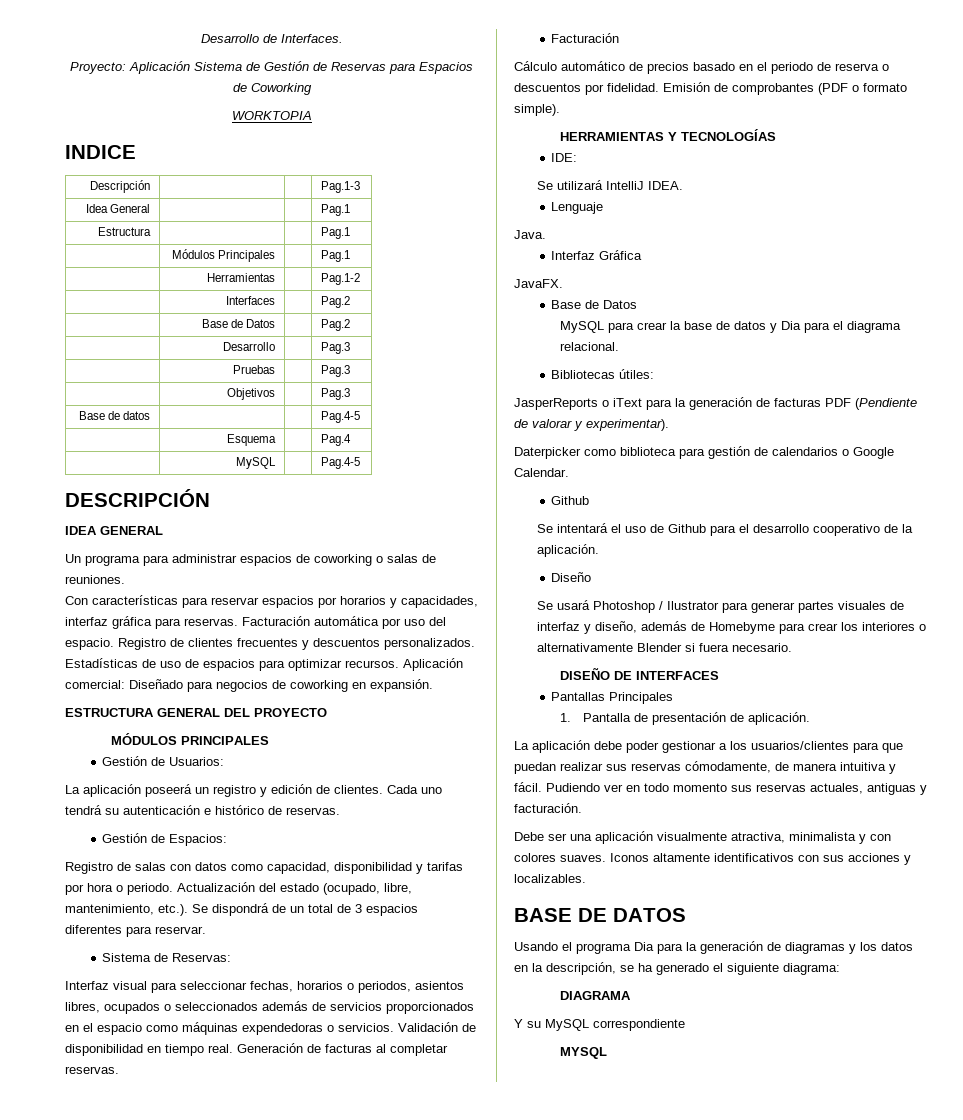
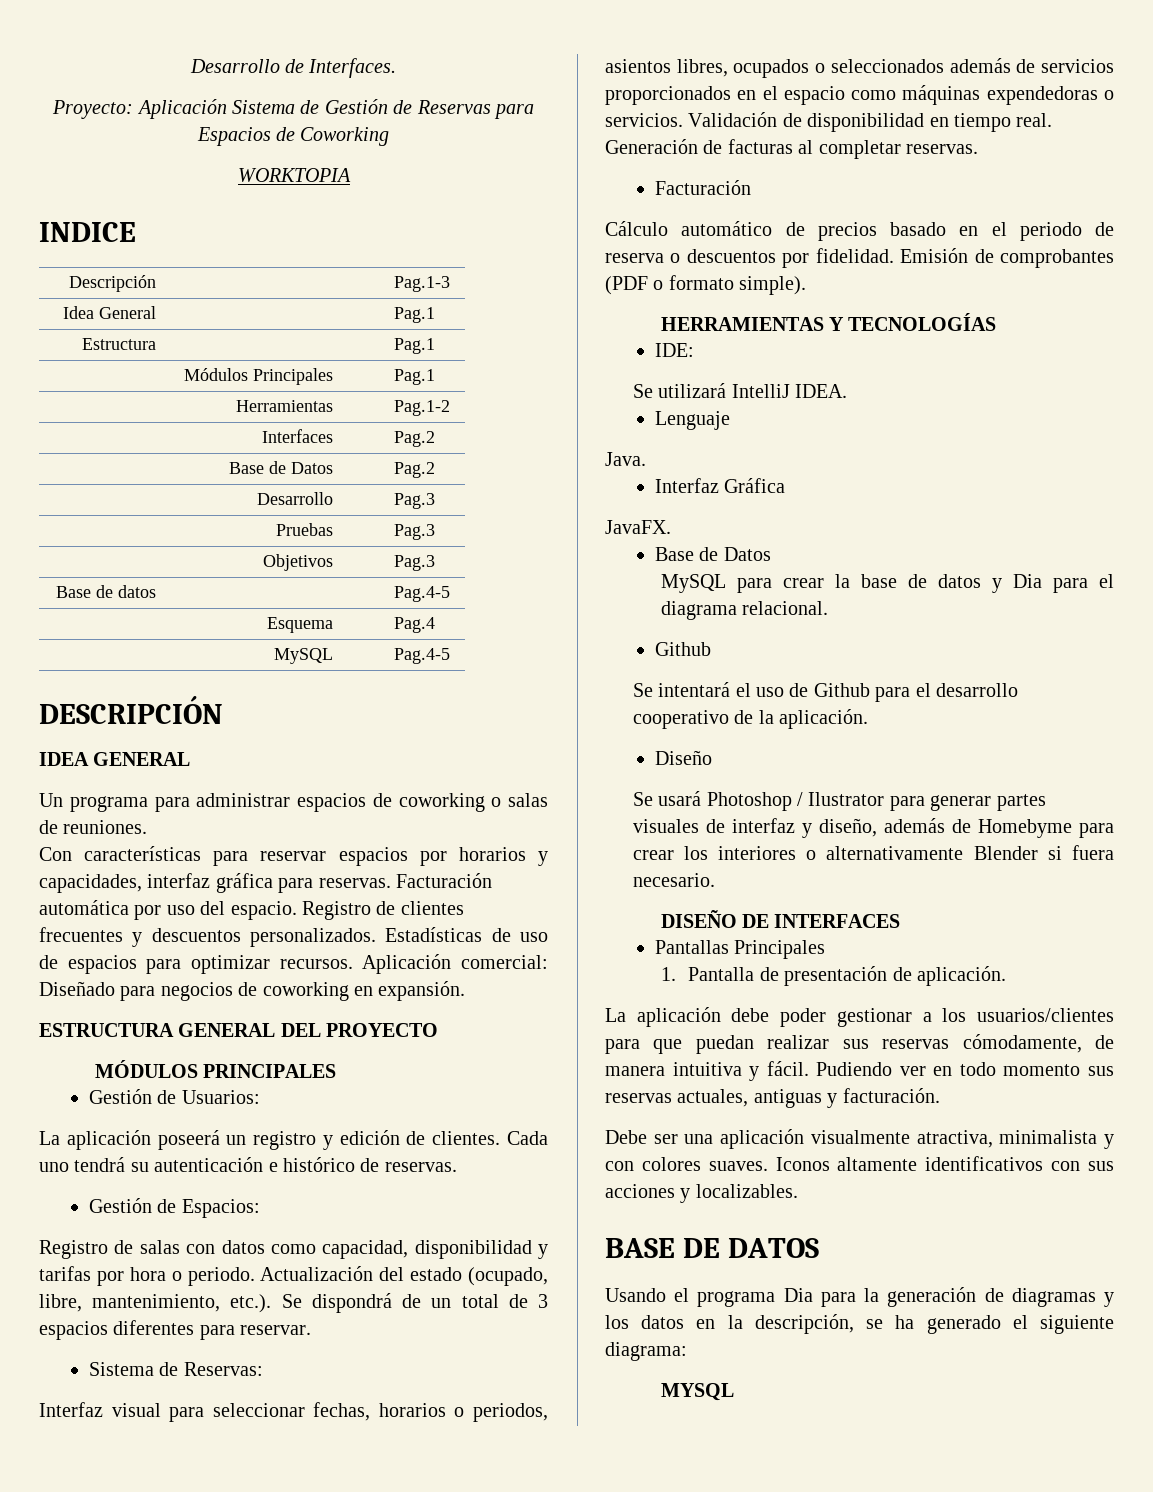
- Bibliotecas útiles:
- JasperReports o iText para la generación de facturas PDF (Pendiente de valorar y experimentar).
- Daterpicker como biblioteca para gestión de calendarios o Google Calendar.
- DIAGRAMA
- Y su MySQL correspondiente

